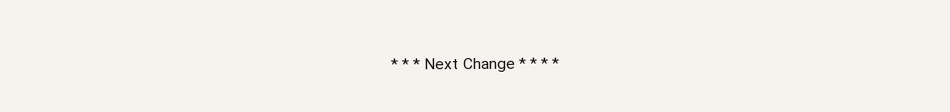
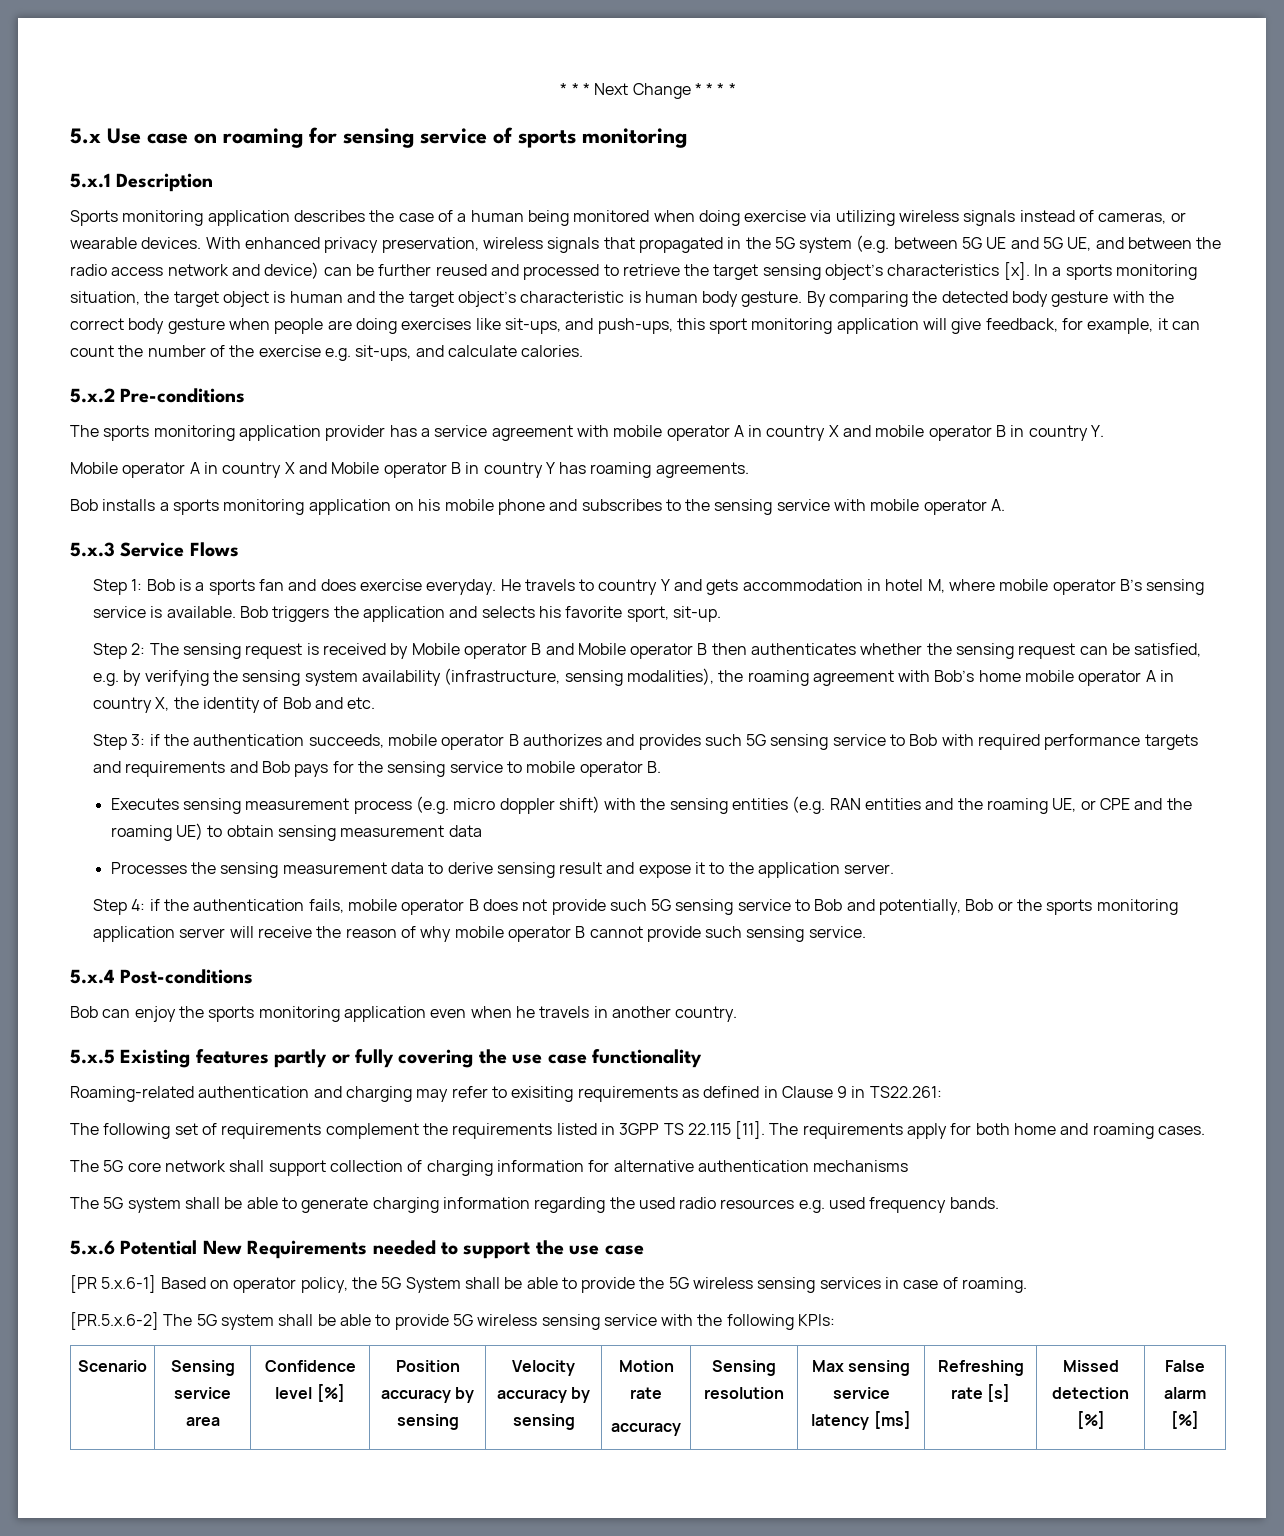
+ 5.x Use case on roaming for sensing service of sports monitoring
+ 5.x.1 Description
+ Sports monitoring application describes the case of a human being monitored when doing exercise via utilizing wireless signals instead of cameras, or wearable devices. With enhanced privacy preservation, wireless signals that propagated in the 5G system (e.g. between 5G UE and 5G UE, and between the radio access network and device) can be further reused and processed to retrieve the target sensing object’s characteristics [x]. In a sports monitoring situation, the target object is human and the target object’s characteristic is human body gesture. By comparing the detected body gesture with the correct body gesture when people are doing exercises like sit-ups, and push-ups, this sport monitoring application will give feedback, for example, it can count the number of the exercise e.g. sit-ups, and calculate calories.
+ 5.x.2 Pre-conditions
+ The sports monitoring application provider has a service agreement with mobile operator A in country X and mobile operator B in country Y.
+ Mobile operator A in country X and Mobile operator B in country Y has roaming agreements.
+ Bob installs a sports monitoring application on his mobile phone and subscribes to the sensing service with mobile operator A.
+ 5.x.3 Service Flows
+ Step 1: Bob is a sports fan and does exercise everyday. He travels to country Y and gets accommodation in hotel M, where mobile operator B’s sensing service is available. Bob triggers the application and selects his favorite sport, sit-up.
+ Step 2: The sensing request is received by Mobile operator B and Mobile operator B then authenticates whether the sensing request can be satisfied, e.g. by verifying the sensing system availability (infrastructure, sensing modalities), the roaming agreement with Bob’s home mobile operator A in country X, the identity of Bob and etc.
+ Step 3: if the authentication succeeds, mobile operator B authorizes and provides such 5G sensing service to Bob with required performance targets and requirements and Bob pays for the sensing service to mobile operator B.
+ Executes sensing measurement process (e.g. micro doppler shift) with the sensing entities (e.g. RAN entities and the roaming UE, or CPE and the roaming UE) to obtain sensing measurement data
+ Processes the sensing measurement data to derive sensing result and expose it to the application server.
+ Step 4: if the authentication fails, mobile operator B does not provide such 5G sensing service to Bob and potentially, Bob or the sports monitoring application server will receive the reason of why mobile operator B cannot provide such sensing service.
+ 5.x.4 Post-conditions
+ Bob can enjoy the sports monitoring application even when he travels in another country.
+ 5.x.5 Existing features partly or fully covering the use case functionality
+ Roaming-related authentication and charging may refer to exisiting requirements as defined in Clause 9 in TS22.261:
+ The following set of requirements complement the requirements listed in 3GPP TS 22.115 [11]. The requirements apply for both home and roaming cases.
+ The 5G core network shall support collection of charging information for alternative authentication mechanisms
+ The 5G system shall be able to generate charging information regarding the used radio resources e.g. used frequency bands.
+ 5.x.6 Potential New Requirements needed to support the use case
+ [PR 5.x.6-1] Based on operator policy, the 5G System shall be able to provide the 5G wireless sensing services in case of roaming.
+ [PR.5.x.6-2] The 5G system shall be able to provide 5G wireless sensing service with the following KPIs:
+ Scenario | Sensing service area | Confidence level [%] | Position accuracy by sensing | Velocity accuracy by sensing | Motion rate
+ accuracy | Sensing resolution | Max sensing service latency [ms] | Refreshing rate [s] | Missed detection [%] | False alarm [%]

